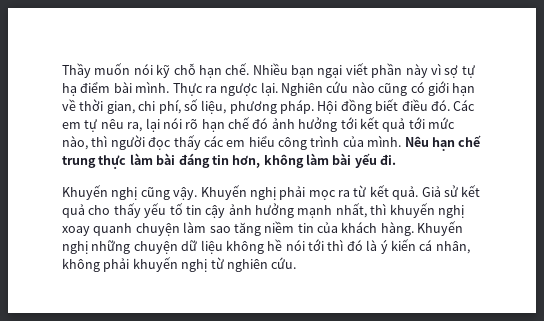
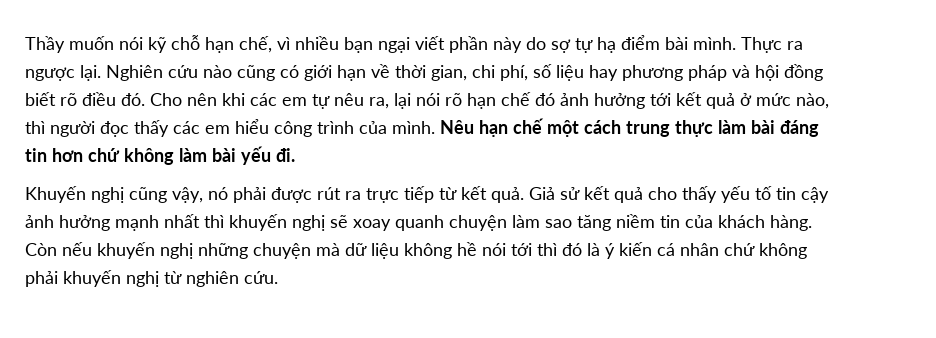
- Thầy muốn nói kỹ chỗ hạn chế. Nhiều bạn ngại viết phần này vì sợ tự hạ điểm bài mình.
+ Thầy muốn nói kỹ chỗ hạn chế, vì nhiều bạn ngại viết phần này do sợ tự hạ điểm bài mình.
- Nghiên cứu nào cũng có giới hạn về thời gian, chi phí, số liệu, phương pháp. Hội đồng biết điều đó.
+ Nghiên cứu nào cũng có giới hạn về thời gian, chi phí, số liệu hay phương pháp và hội đồng biết rõ điều đó.
- Các em tự nêu ra, lại nói rõ hạn chế đó ảnh hưởng tới kết quả tới mức nào, thì người đọc thấy các em hiểu công trình của mình.
+ Cho nên khi các em tự nêu ra, lại nói rõ hạn chế đó ảnh hưởng tới kết quả ở mức nào, thì người đọc thấy các em hiểu công trình của mình.
- Nêu hạn chế trung thực làm bài đáng tin hơn, không làm bài yếu đi.
+ Nêu hạn chế một cách trung thực làm bài đáng tin hơn chứ không làm bài yếu đi.
- Khuyến nghị cũng vậy. Khuyến nghị phải mọc ra từ kết quả.
+ Khuyến nghị cũng vậy, nó phải được rút ra trực tiếp từ kết quả.
- Giả sử kết quả cho thấy yếu tố tin cậy ảnh hưởng mạnh nhất, thì khuyến nghị xoay quanh chuyện làm sao tăng niềm tin của khách hàng.
+ Giả sử kết quả cho thấy yếu tố tin cậy ảnh hưởng mạnh nhất thì khuyến nghị sẽ xoay quanh chuyện làm sao tăng niềm tin của khách hàng.
- Khuyến nghị những chuyện dữ liệu không hề nói tới thì đó là ý kiến cá nhân, không phải khuyến nghị từ nghiên cứu.
+ Còn nếu khuyến nghị những chuyện mà dữ liệu không hề nói tới thì đó là ý kiến cá nhân chứ không phải khuyến nghị từ nghiên cứu.

